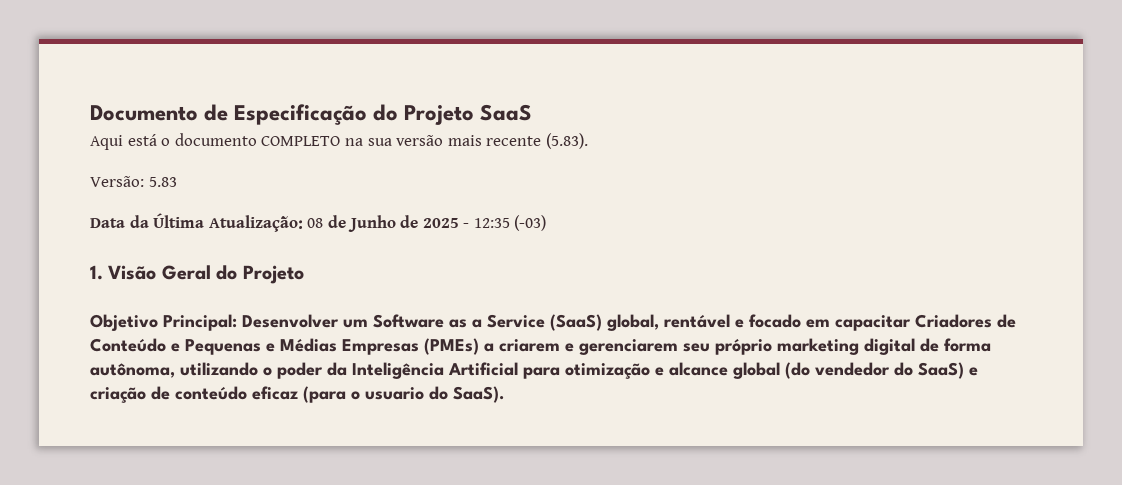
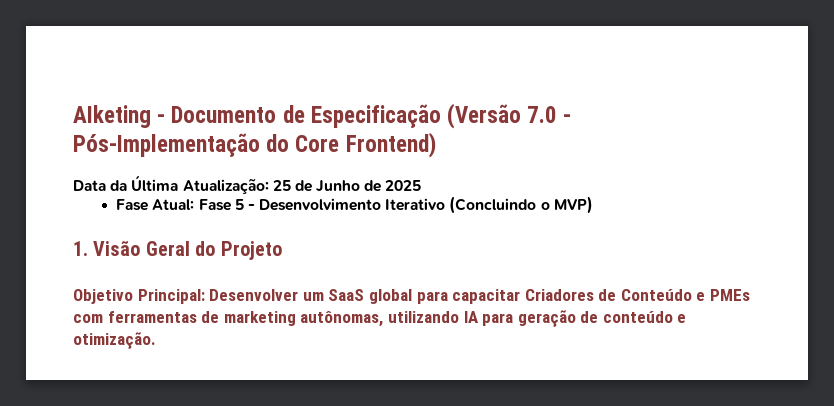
- Documento de Especificação do Projeto SaaS
- Aqui está o documento COMPLETO na sua versão mais recente (5.83).
- Versão: 5.83
+ AIketing - Documento de Especificação (Versão 7.0 - Pós-Implementação do Core Frontend)
- Data da Última Atualização: 08 de Junho de 2025 - 12:35 (-03)
+ Data da Última Atualização: 25 de Junho de 2025
+ Fase Atual: Fase 5 - Desenvolvimento Iterativo (Concluindo o MVP)
- Objetivo Principal: Desenvolver um Software as a Service (SaaS) global, rentável e focado em capacitar Criadores de Conteúdo e Pequenas e Médias Empresas (PMEs) a criarem e gerenciarem seu próprio marketing digital de forma autônoma, utilizando o poder da Inteligência Artificial para otimização e alcance global (do vendedor do SaaS) e criação de conteúdo eficaz (para o usuario do SaaS).
+ Objetivo Principal: Desenvolver um SaaS global para capacitar Criadores de Conteúdo e PMEs com ferramentas de marketing autônomas, utilizando IA para geração de conteúdo e otimização.

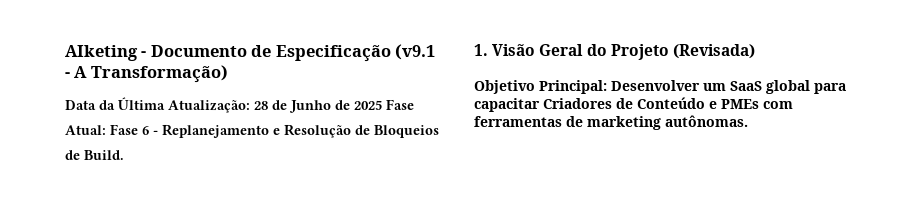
- AIketing - Documento de Especificação (Versão 7.0 - Pós-Implementação do Core Frontend)
+ AIketing - Documento de Especificação (v9.1 - A Transformação)
- Data da Última Atualização: 25 de Junho de 2025
- Fase Atual: Fase 5 - Desenvolvimento Iterativo (Concluindo o MVP)
+ Data da Última Atualização: 28 de Junho de 2025 Fase Atual: Fase 6 - Replanejamento e Resolução de Bloqueios de Build.
- 1. Visão Geral do Projeto
+ 1. Visão Geral do Projeto (Revisada)
- Objetivo Principal: Desenvolver um SaaS global para capacitar Criadores de Conteúdo e PMEs com ferramentas de marketing autônomas, utilizando IA para geração de conteúdo e otimização.
+ Objetivo Principal: Desenvolver um SaaS global para capacitar Criadores de Conteúdo e PMEs com ferramentas de marketing autônomas.

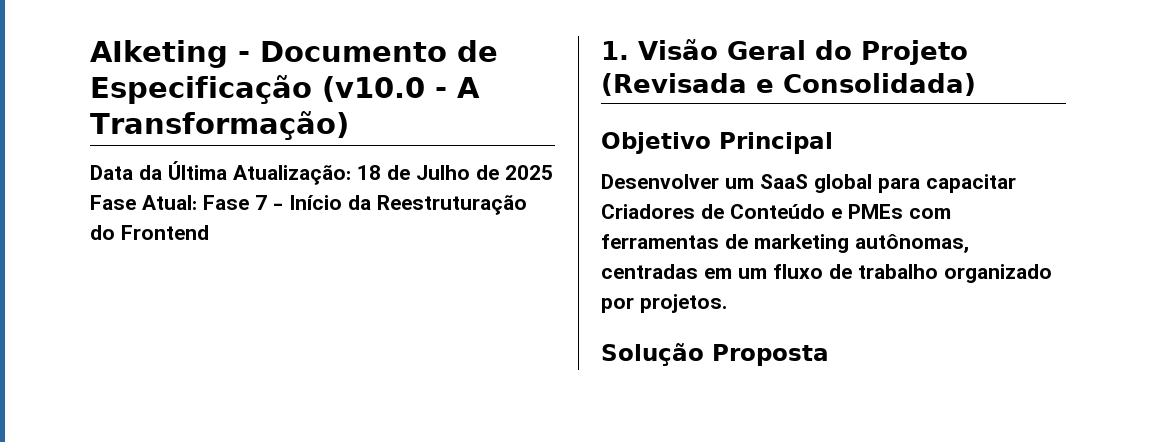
- AIketing - Documento de Especificação (v9.1 - A Transformação)
+ AIketing - Documento de Especificação (v10.0 - A Transformação)
- Data da Última Atualização: 28 de Junho de 2025 Fase Atual: Fase 6 - Replanejamento e Resolução de Bloqueios de Build.
+ Data da Última Atualização: 18 de Julho de 2025 Fase Atual: Fase 7 - Início da Reestruturação do Frontend
- 1. Visão Geral do Projeto (Revisada)
+ 1. Visão Geral do Projeto (Revisada e Consolidada)
- Objetivo Principal: Desenvolver um SaaS global para capacitar Criadores de Conteúdo e PMEs com ferramentas de marketing autônomas.
+ Objetivo Principal
+ Desenvolver um SaaS global para capacitar Criadores de Conteúdo e PMEs com ferramentas de marketing autônomas, centradas em um fluxo de trabalho organizado por projetos.
+ Solução Proposta

